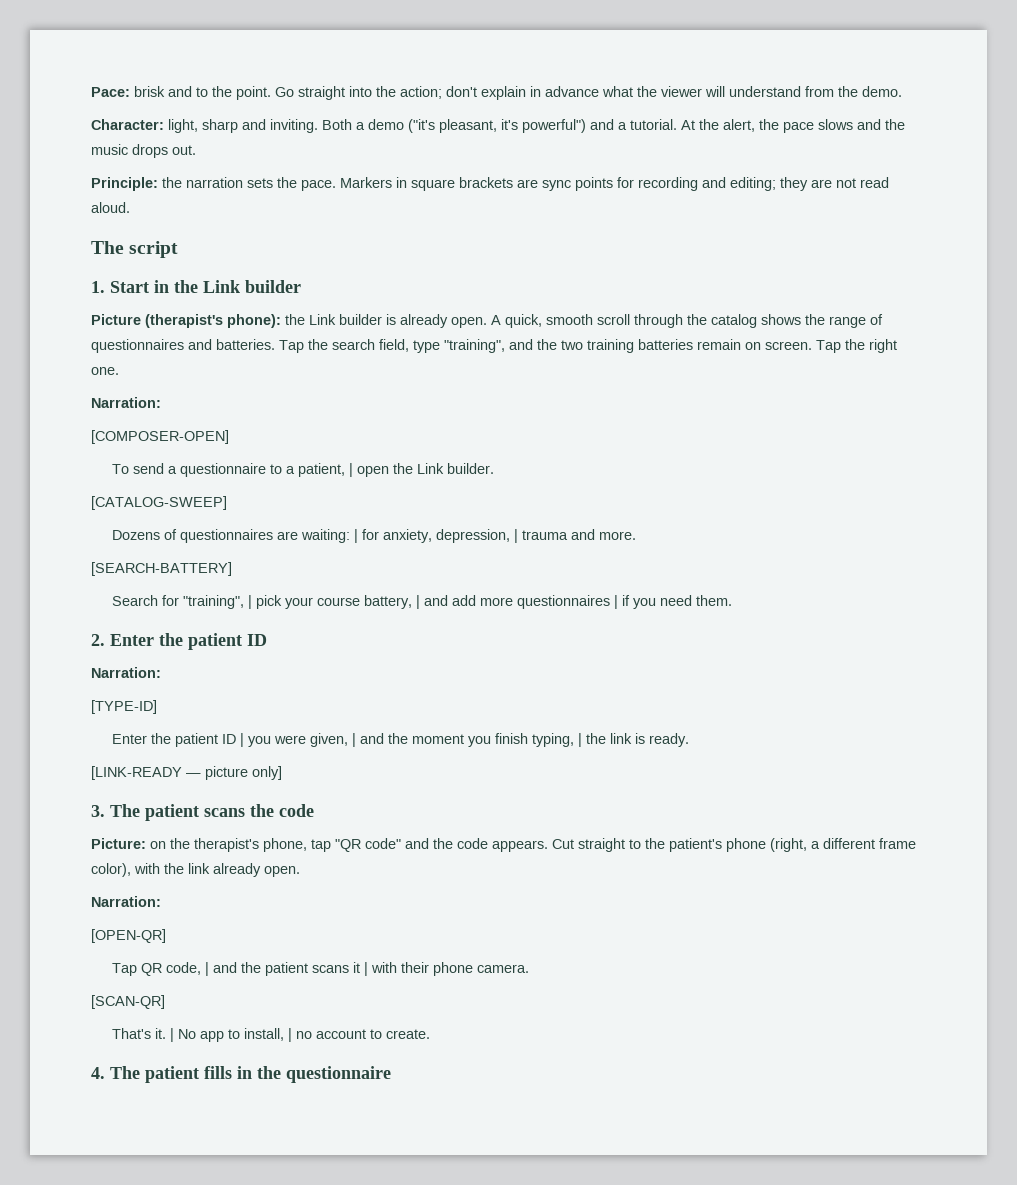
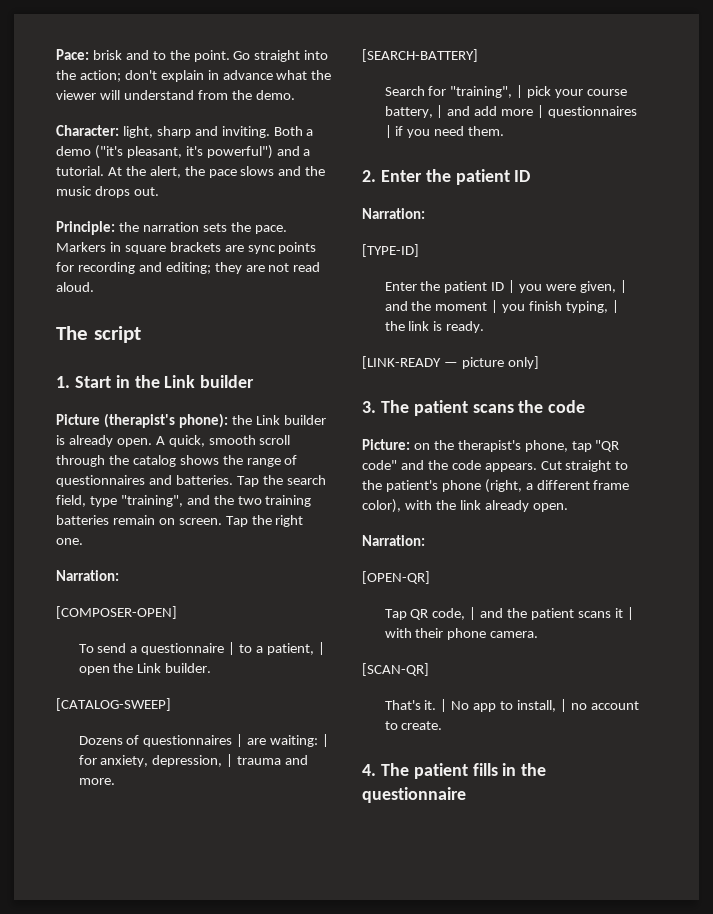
- To send a questionnaire to a patient, | open the Link builder.
+ To send a questionnaire | to a patient, | open the Link builder.
- Dozens of questionnaires are waiting: | for anxiety, depression, | trauma and more.
+ Dozens of questionnaires | are waiting: | for anxiety, depression, | trauma and more.
- Search for "training", | pick your course battery, | and add more questionnaires | if you need them.
+ Search for "training", | pick your course battery, | and add more | questionnaires | if you need them.
- Enter the patient ID | you were given, | and the moment you finish typing, | the link is ready.
+ Enter the patient ID | you were given, | and the moment | you finish typing, | the link is ready.

